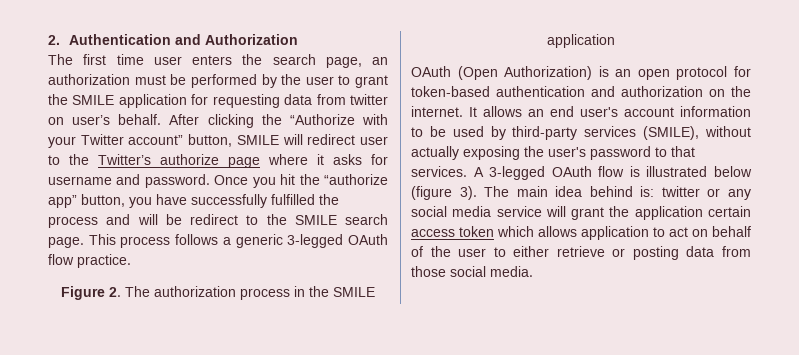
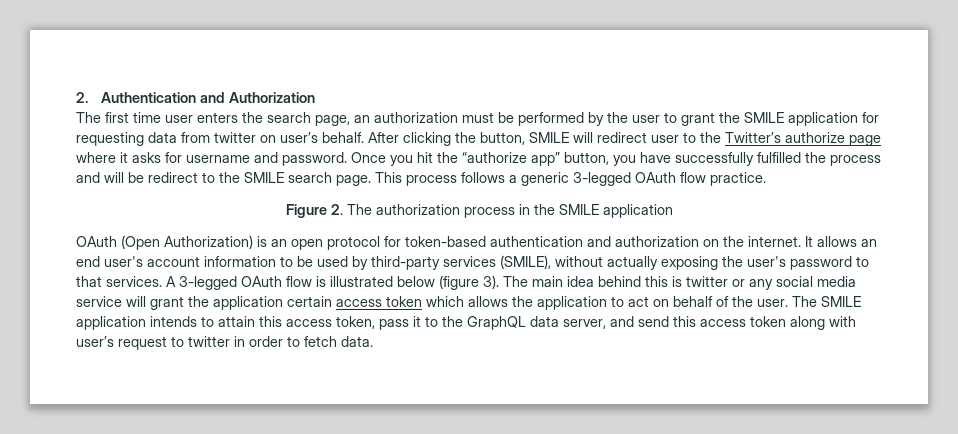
- After clicking the “Authorize with your Twitter account” button, SMILE will redirect user to the Twitter’s authorize page where it asks for username and password.
+ After clicking the button, SMILE will redirect user to the Twitter’s authorize page where it asks for username and password.
- The main idea behind is: twitter or any social media service will grant the application certain access token which allows application to act on behalf of the user to either retrieve or posting data from those social media.
+ The main idea behind this is twitter or any social media service will grant the application certain access token which allows the application to act on behalf of the user. The SMILE application intends to attain this access token, pass it to the GraphQL data server, and send this access token along with user’s request to twitter in order to fetch data.

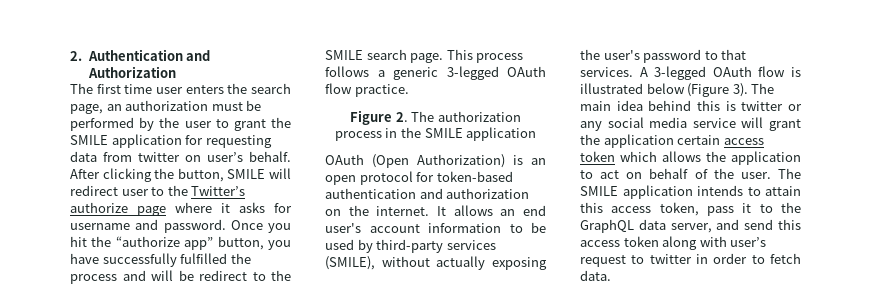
- A 3-legged OAuth flow is illustrated below (figure 3).
+ A 3-legged OAuth flow is illustrated below (Figure 3).

